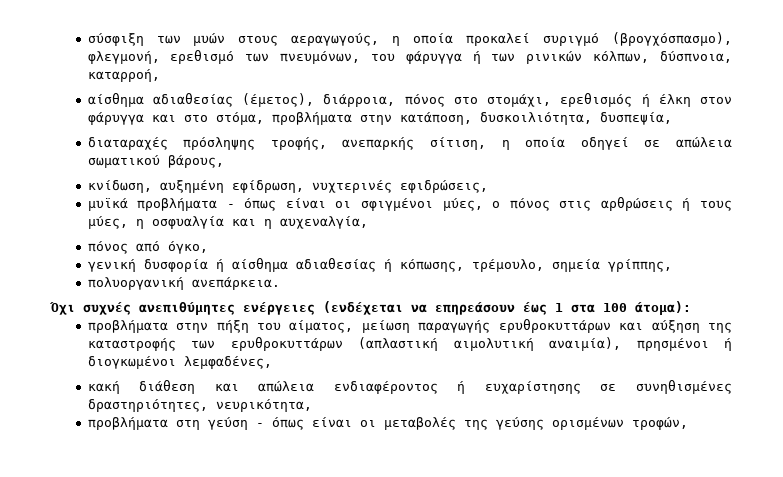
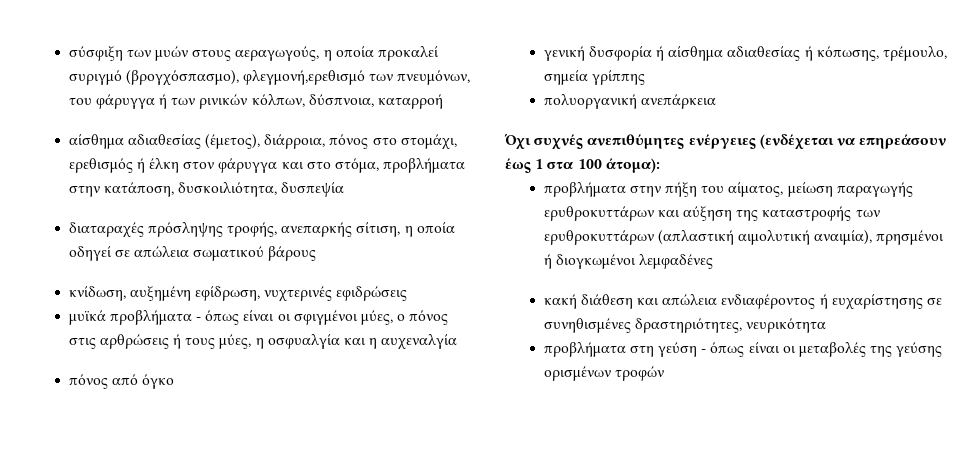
- σύσφιξη των μυών στους αεραγωγούς, η οποία προκαλεί συριγμό (βρογχόσπασμο), φλεγμονή, ερεθισμό των πνευμόνων, του φάρυγγα ή των ρινικών κόλπων, δύσπνοια, καταρροή,
+ σύσφιξη των μυών στους αεραγωγούς, η οποία προκαλεί συριγμό (βρογχόσπασμο), φλεγμονή,ερεθισμό των πνευμόνων, του φάρυγγα ή των ρινικών κόλπων, δύσπνοια, καταρροή
- αίσθημα αδιαθεσίας (έμετος), διάρροια, πόνος στο στομάχι, ερεθισμός ή έλκη στον φάρυγγα και στο στόμα, προβλήματα στην κατάποση, δυσκοιλιότητα, δυσπεψία,
+ αίσθημα αδιαθεσίας (έμετος), διάρροια, πόνος στο στομάχι, ερεθισμός ή έλκη στον φάρυγγα και στο στόμα, προβλήματα στην κατάποση, δυσκοιλιότητα, δυσπεψία
- διαταραχές πρόσληψης τροφής, ανεπαρκής σίτιση, η οποία οδηγεί σε απώλεια σωματικού βάρους,
+ διαταραχές πρόσληψης τροφής, ανεπαρκής σίτιση, η οποία οδηγεί σε απώλεια σωματικού βάρους
- κνίδωση, αυξημένη εφίδρωση, νυχτερινές εφιδρώσεις,
+ κνίδωση, αυξημένη εφίδρωση, νυχτερινές εφιδρώσεις
- μυϊκά προβλήματα - όπως είναι οι σφιγμένοι μύες, ο πόνος στις αρθρώσεις ή τους μύες, η οσφυαλγία και η αυχεναλγία,
+ μυϊκά προβλήματα - όπως είναι οι σφιγμένοι μύες, ο πόνος στις αρθρώσεις ή τους μύες, η οσφυαλγία και η αυχεναλγία
- πόνος από όγκο,
+ πόνος από όγκο
- γενική δυσφορία ή αίσθημα αδιαθεσίας ή κόπωσης, τρέμουλο, σημεία γρίππης,
+ γενική δυσφορία ή αίσθημα αδιαθεσίας ή κόπωσης, τρέμουλο, σημεία γρίππης
- πολυοργανική ανεπάρκεια.
+ πολυοργανική ανεπάρκεια
- προβλήματα στην πήξη του αίματος, μείωση παραγωγής ερυθροκυττάρων και αύξηση της καταστροφής των ερυθροκυττάρων (απλαστική αιμολυτική αναιμία), πρησμένοι ή διογκωμένοι λεμφαδένες,
+ προβλήματα στην πήξη του αίματος, μείωση παραγωγής ερυθροκυττάρων και αύξηση της καταστροφής των ερυθροκυττάρων (απλαστική αιμολυτική αναιμία), πρησμένοι ή διογκωμένοι λεμφαδένες
- κακή διάθεση και απώλεια ενδιαφέροντος ή ευχαρίστησης σε συνηθισμένες δραστηριότητες, νευρικότητα,
+ κακή διάθεση και απώλεια ενδιαφέροντος ή ευχαρίστησης σε συνηθισμένες δραστηριότητες, νευρικότητα
- προβλήματα στη γεύση - όπως είναι οι μεταβολές της γεύσης ορισμένων τροφών,
+ προβλήματα στη γεύση - όπως είναι οι μεταβολές της γεύσης ορισμένων τροφών

